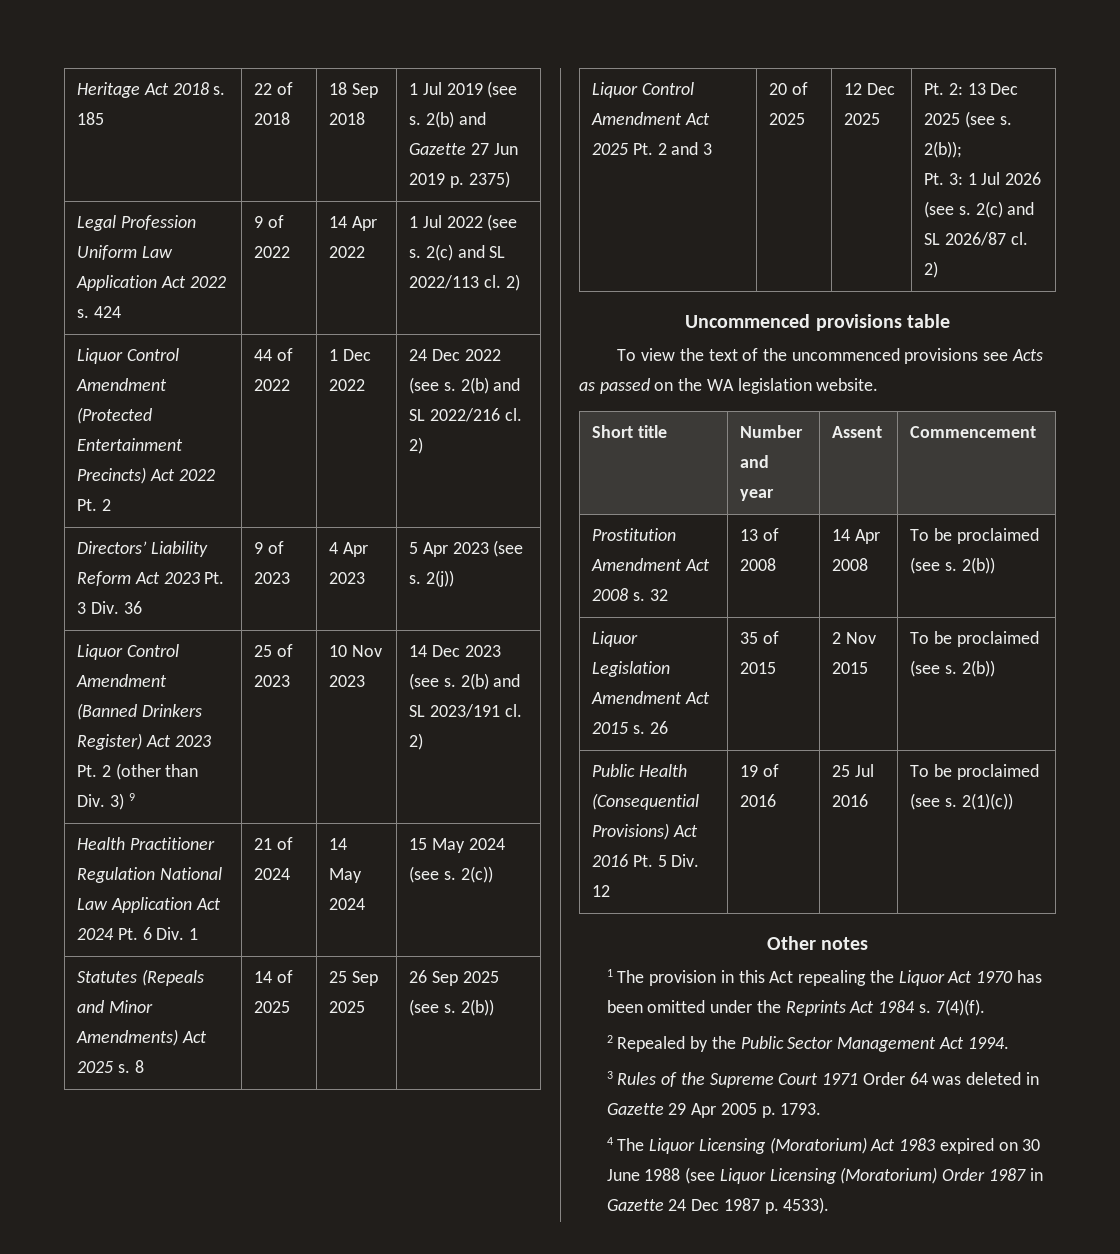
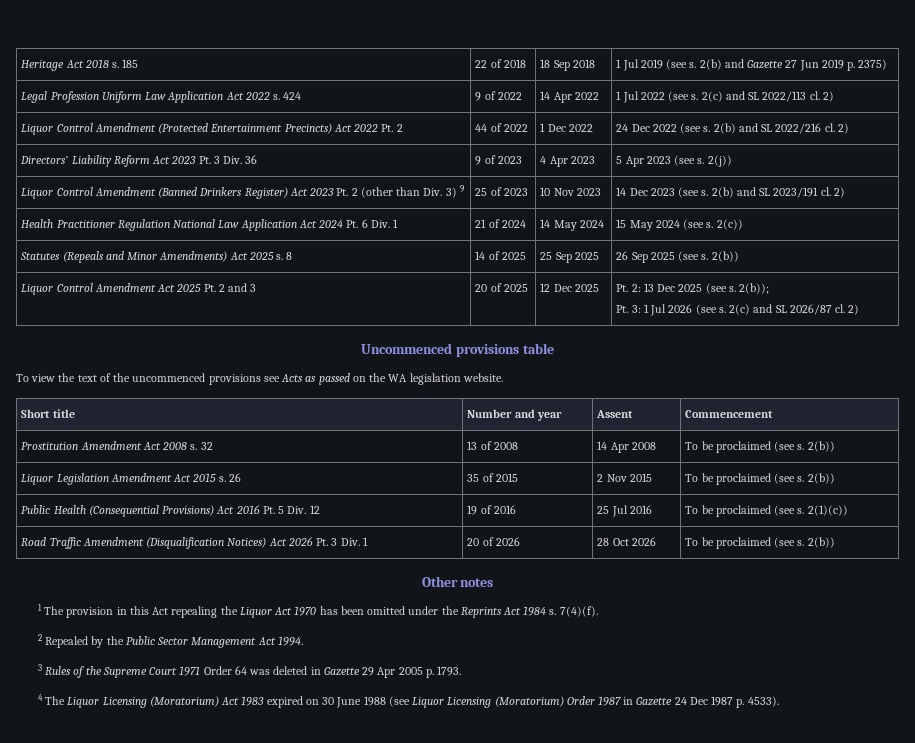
+ Road Traffic Amendment (Disqualification Notices) Act 2026 Pt. 3 Div. 1 | 20 of 2026 | 28 Oct 2026 | To be proclaimed (see s. 2(b))

